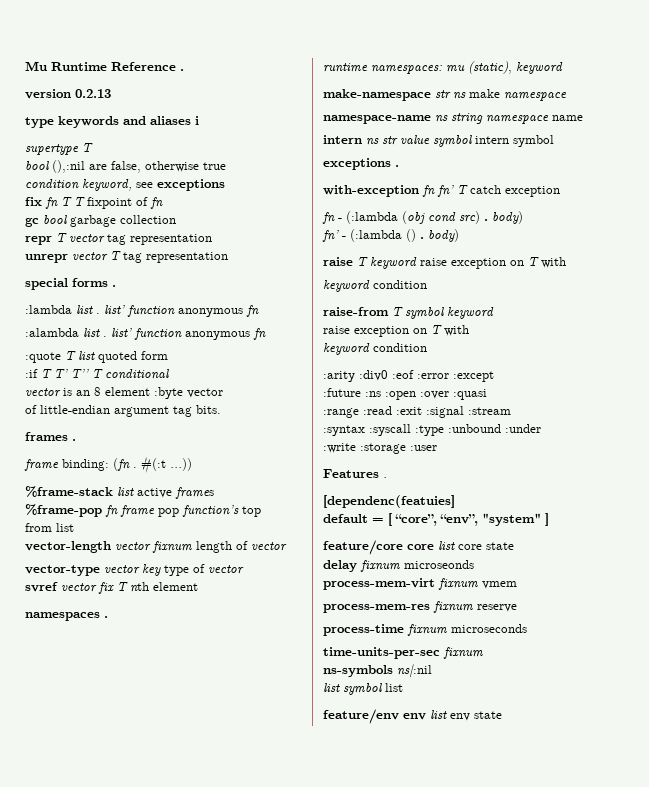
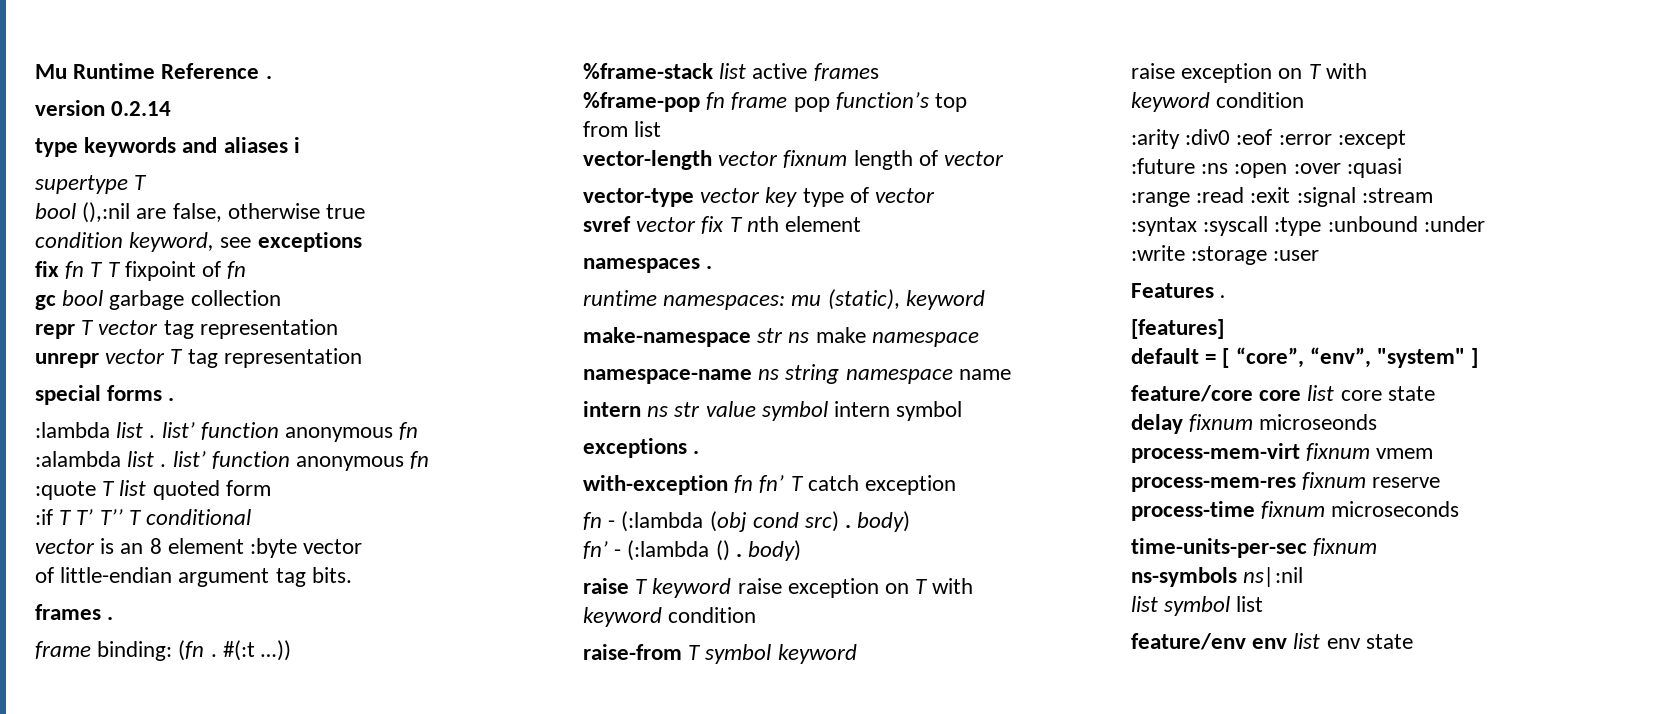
- version 0.2.13
+ version 0.2.14
- [dependenc(featuies]
+ [features]

